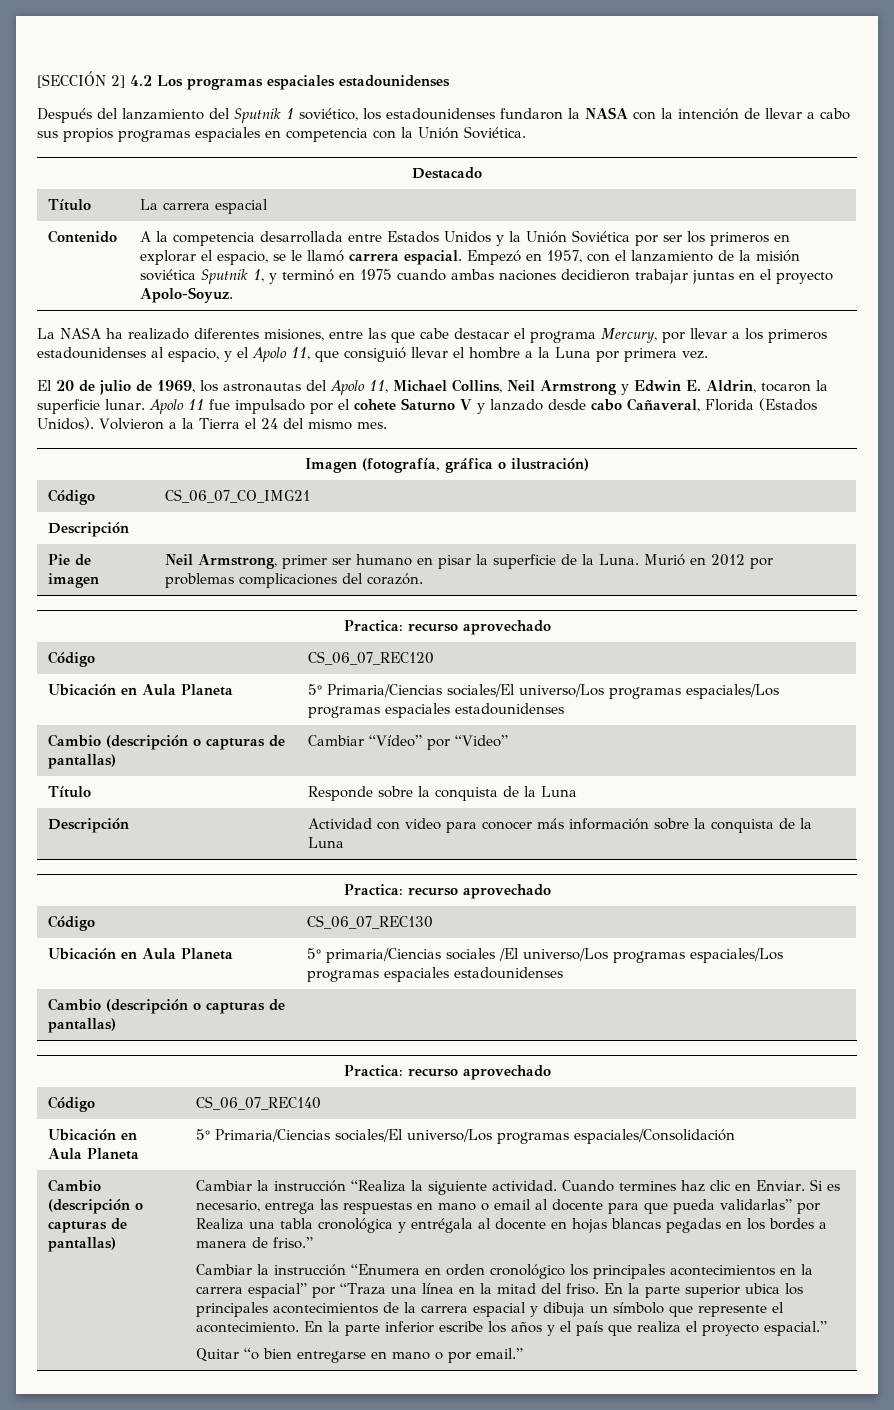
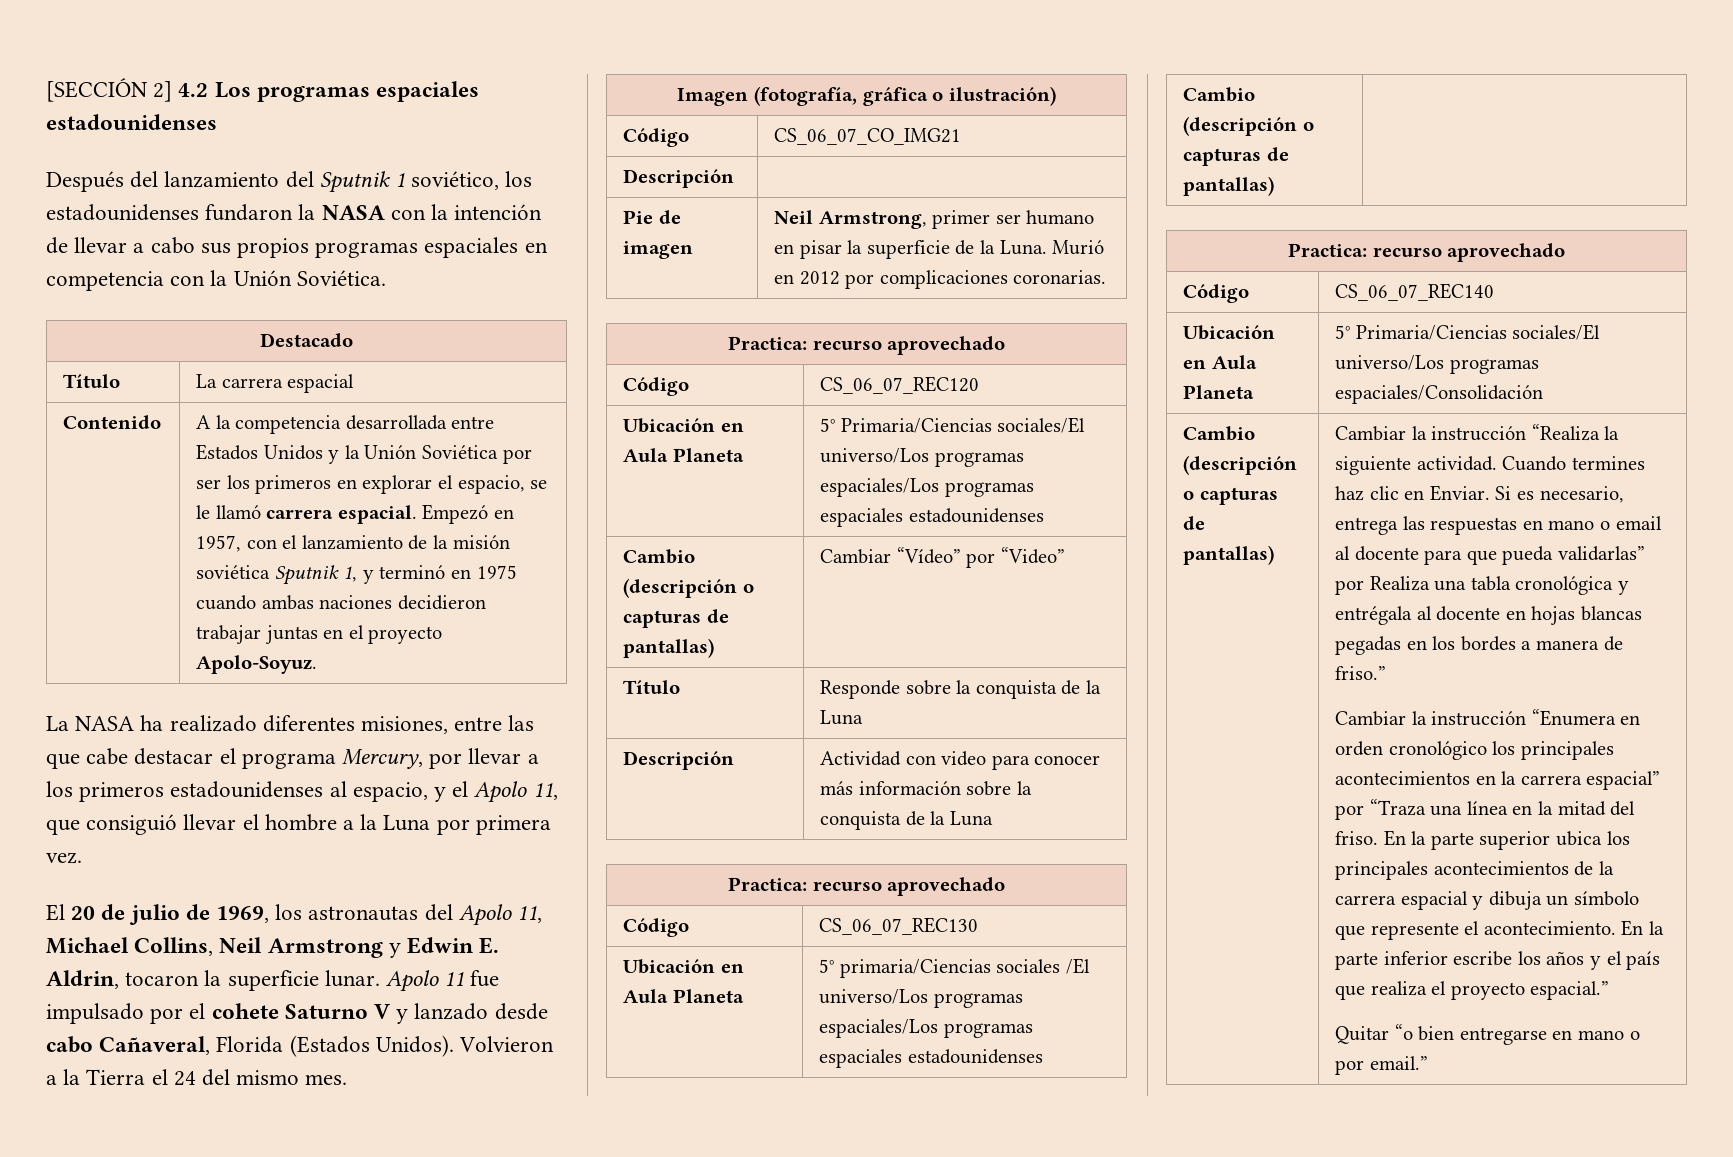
- Pie de imagen | Neil Armstrong, primer ser humano en pisar la superficie de la Luna. Murió en 2012 por problemas complicaciones del corazón.
+ Pie de imagen | Neil Armstrong, primer ser humano en pisar la superficie de la Luna. Murió en 2012 por complicaciones coronarias.

